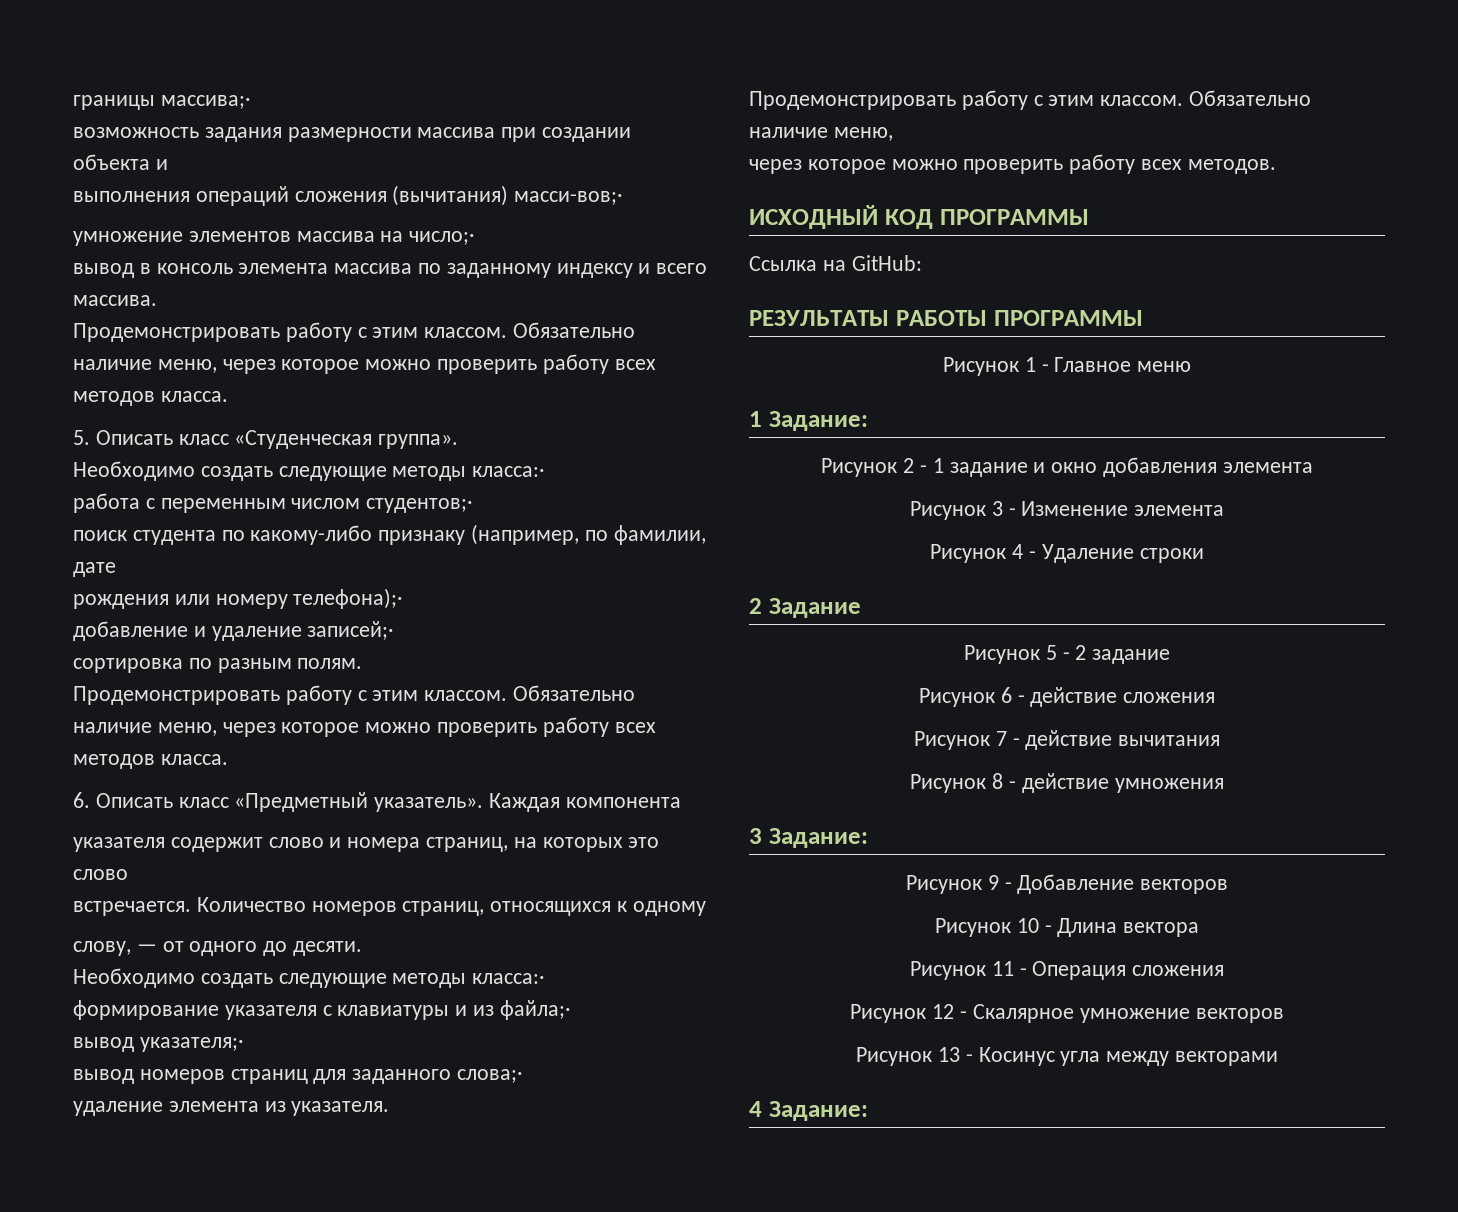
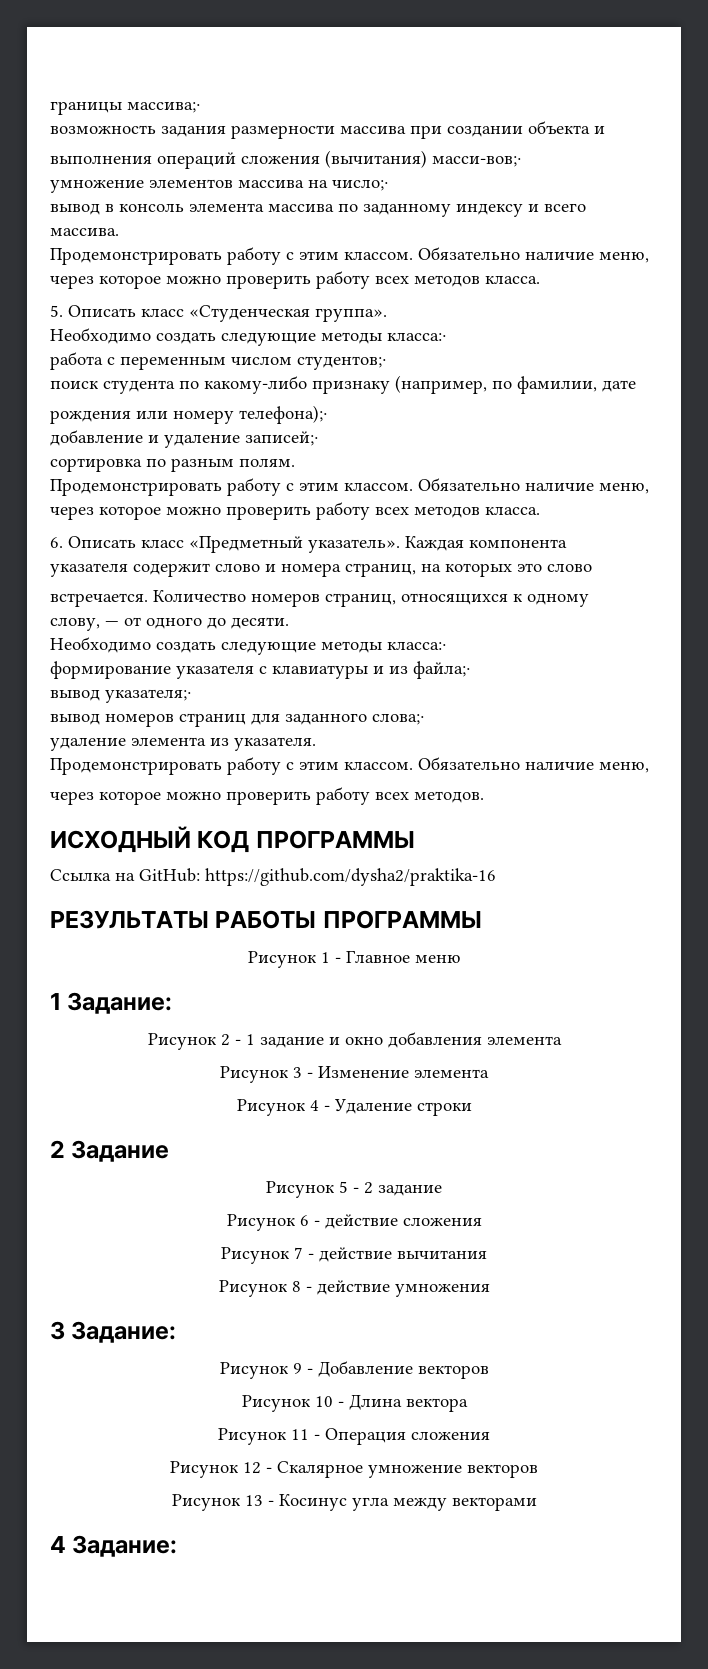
- Ссылка на GitHub:
+ Ссылка на GitHub: https://github.com/dysha2/praktika-16

